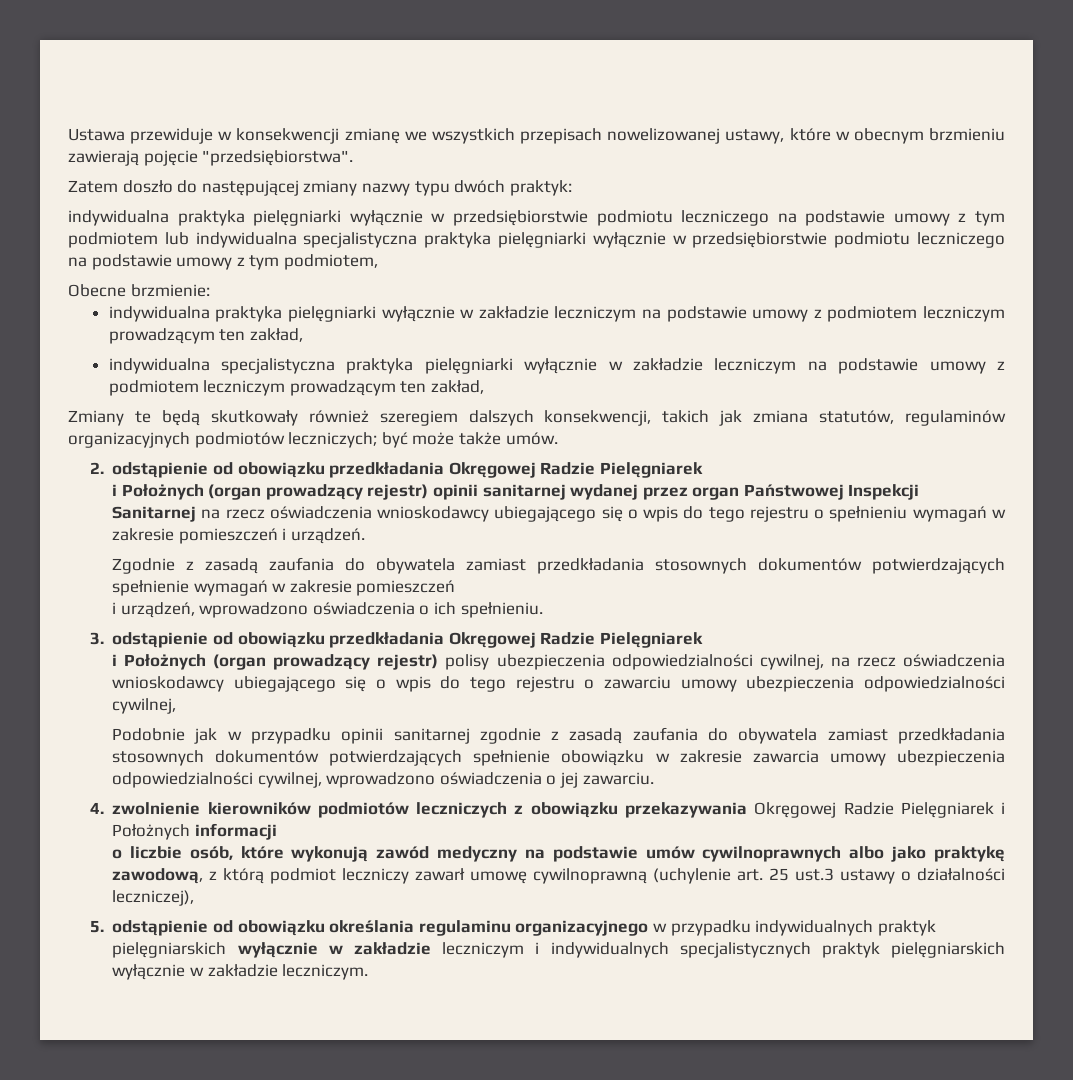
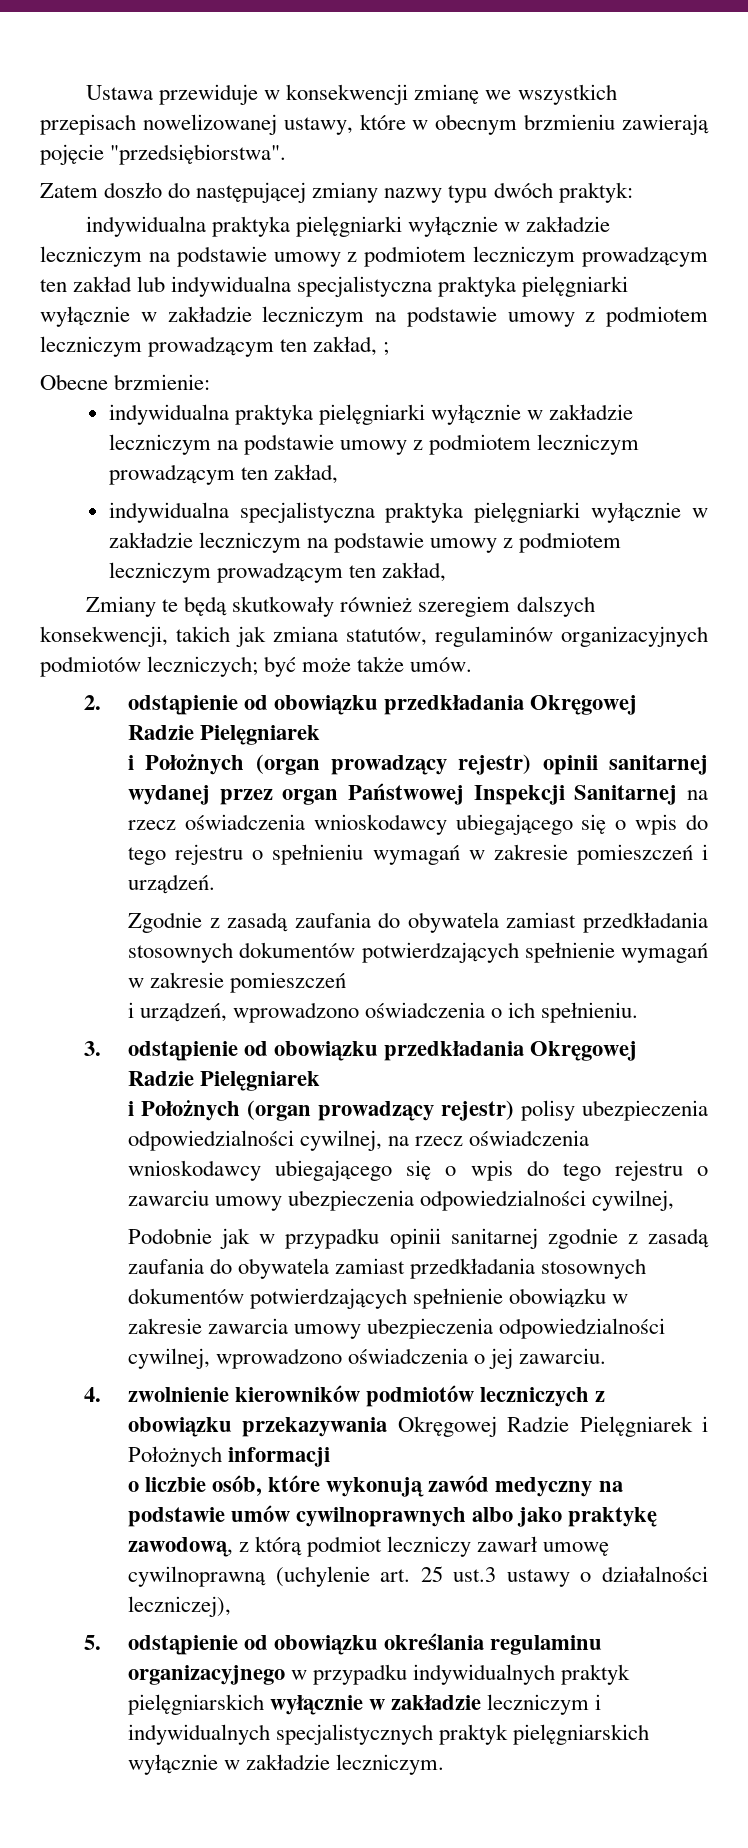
- indywidualna praktyka pielęgniarki wyłącznie w przedsiębiorstwie podmiotu leczniczego na podstawie umowy z tym podmiotem lub indywidualna specjalistyczna praktyka pielęgniarki wyłącznie w przedsiębiorstwie podmiotu leczniczego na podstawie umowy z tym podmiotem,
+ indywidualna praktyka pielęgniarki wyłącznie w zakładzie leczniczym na podstawie umowy z podmiotem leczniczym prowadzącym ten zakład lub indywidualna specjalistyczna praktyka pielęgniarki wyłącznie w zakładzie leczniczym na podstawie umowy z podmiotem leczniczym prowadzącym ten zakład, ;

